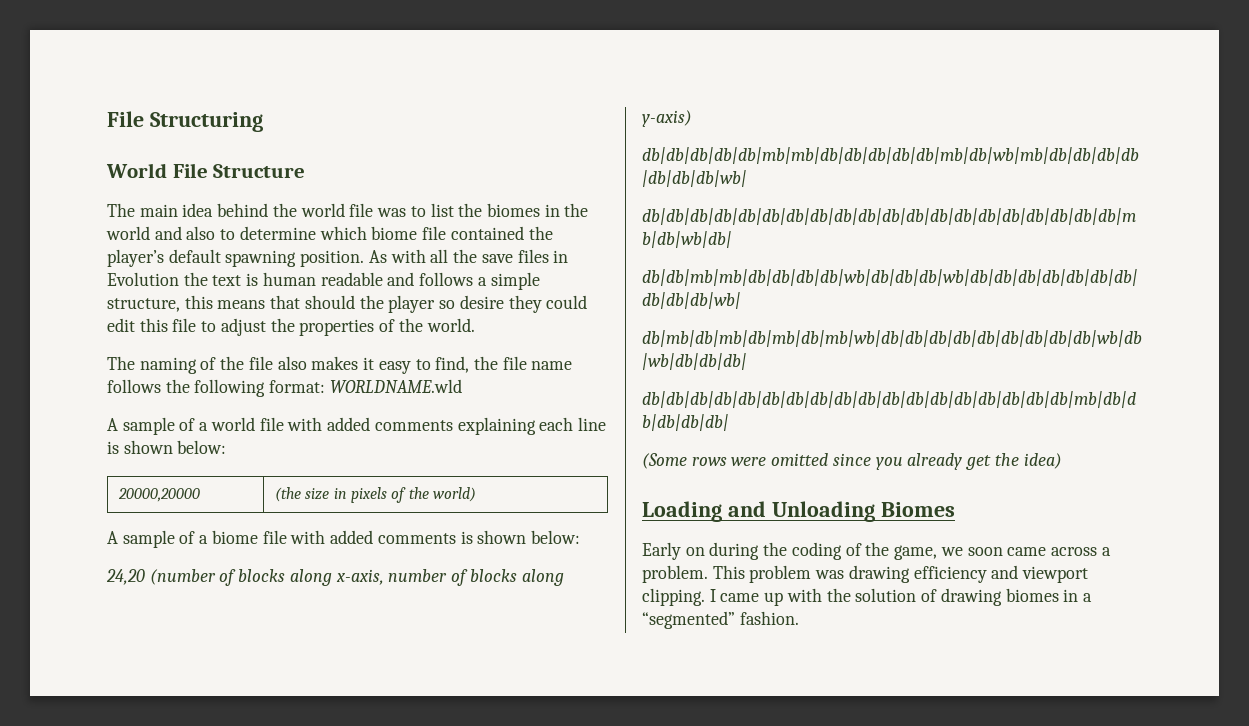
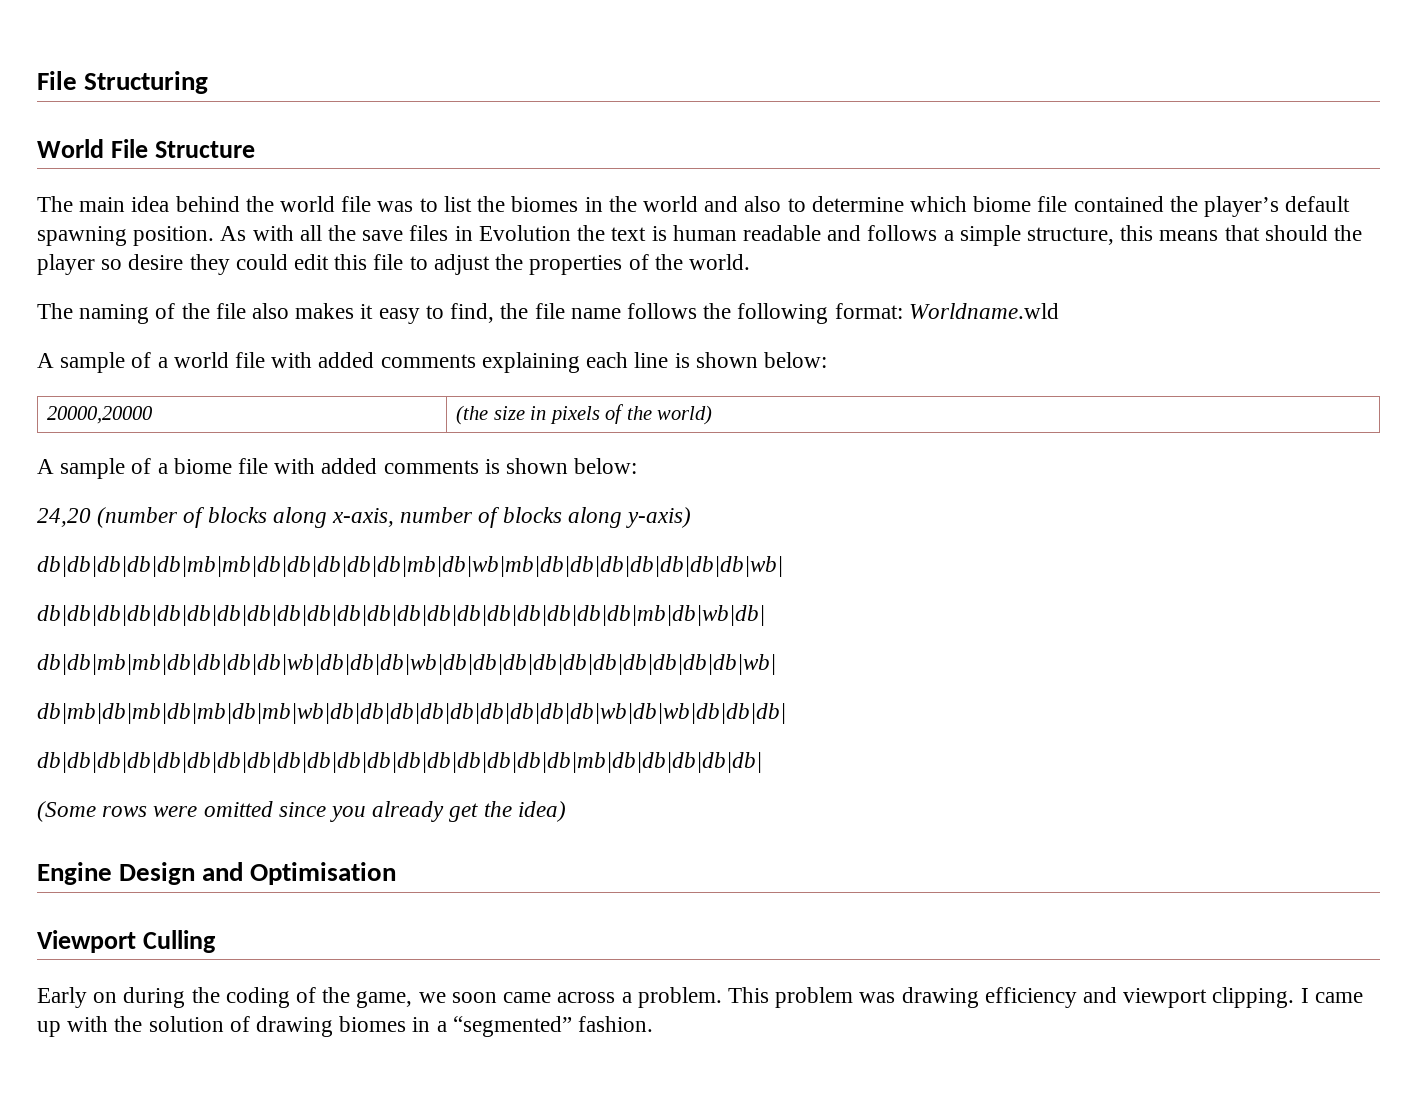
- The naming of the file also makes it easy to find, the file name follows the following format: WORLDNAME.wld
+ The naming of the file also makes it easy to find, the file name follows the following format: Worldname.wld
- Loading and Unloading Biomes
+ Engine Design and Optimisation
+ Viewport Culling

